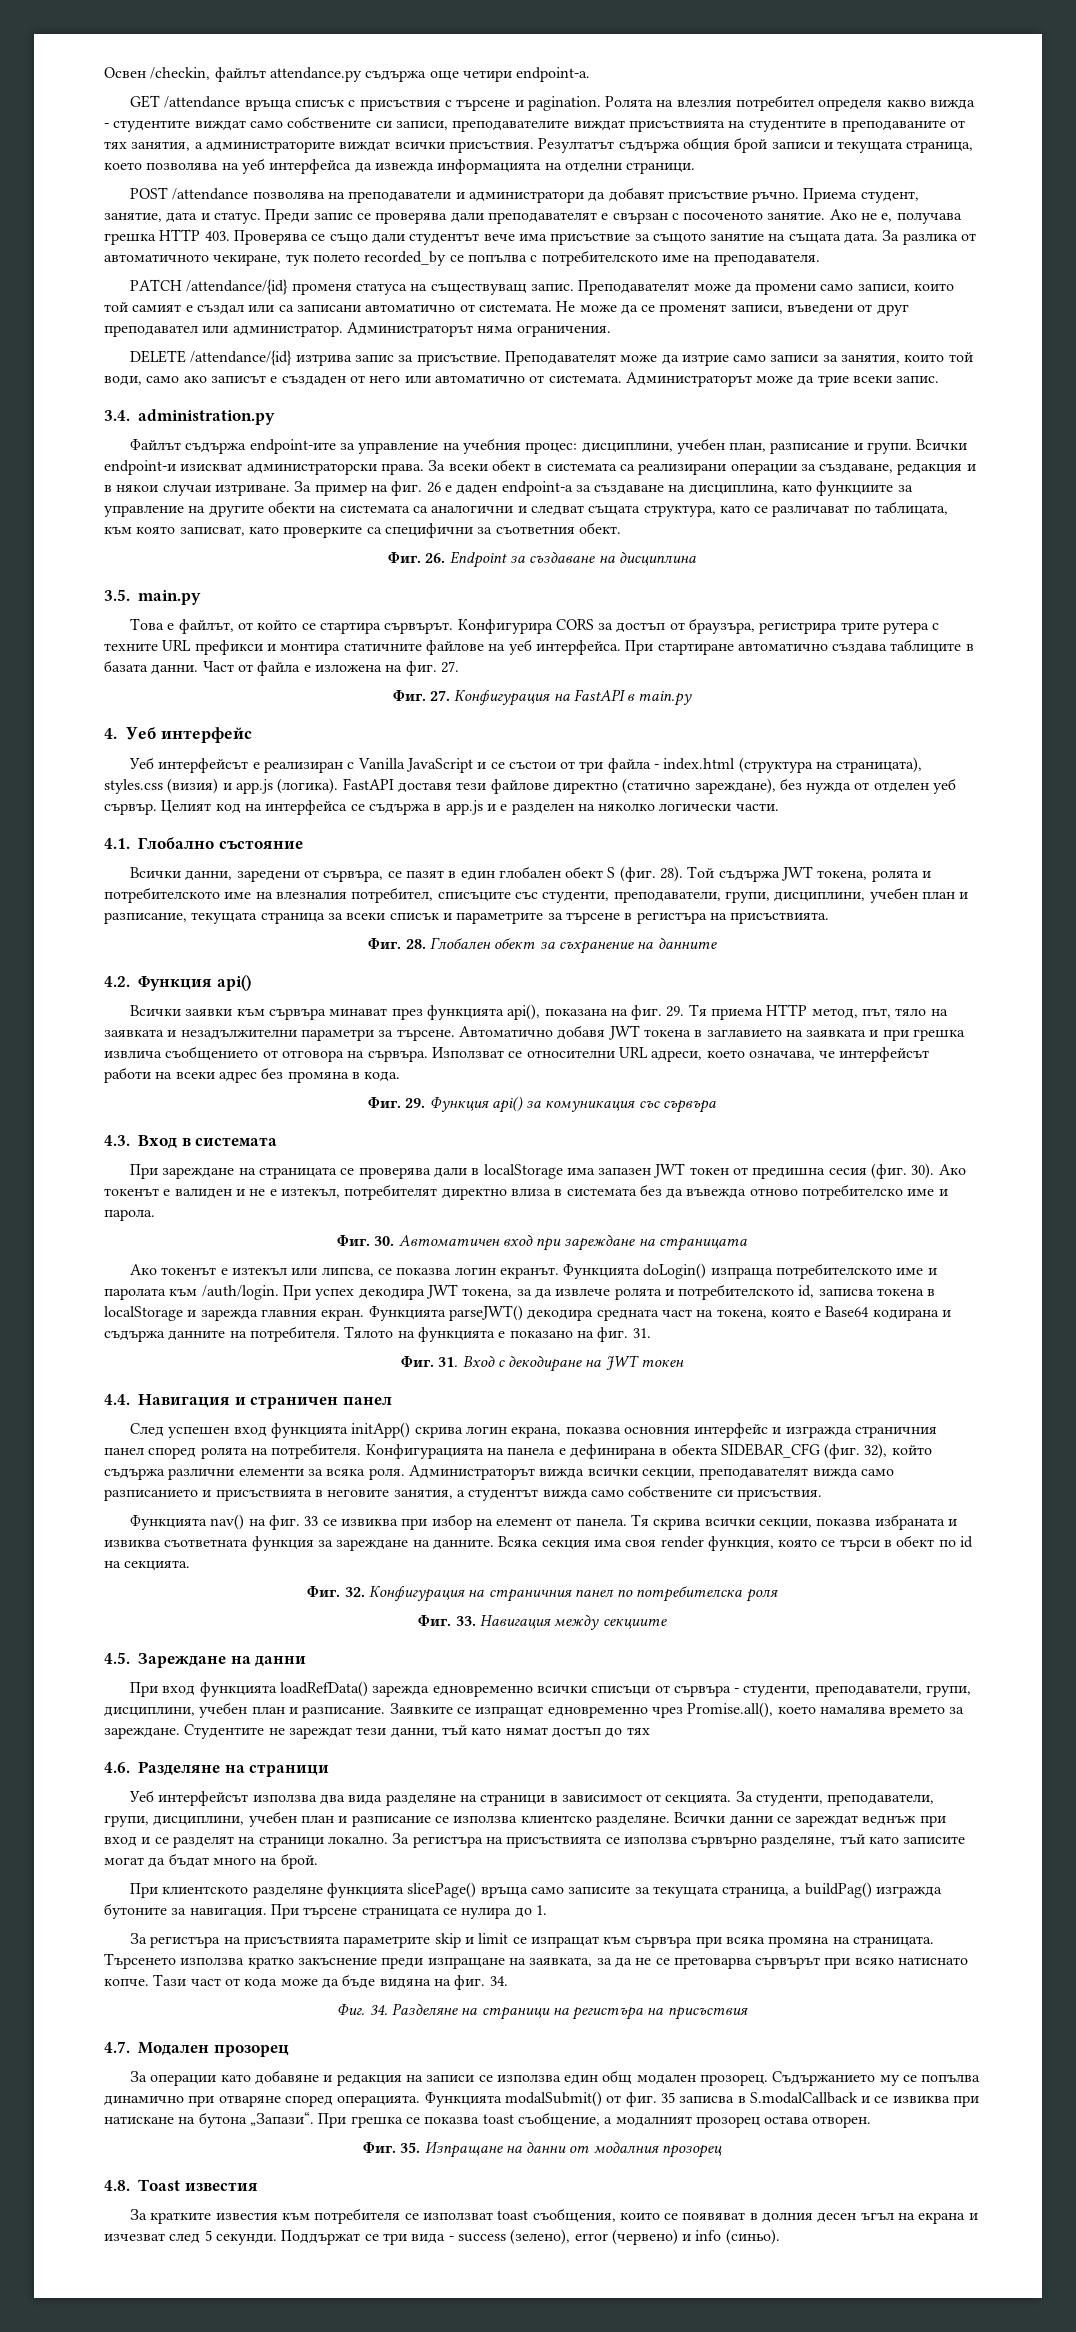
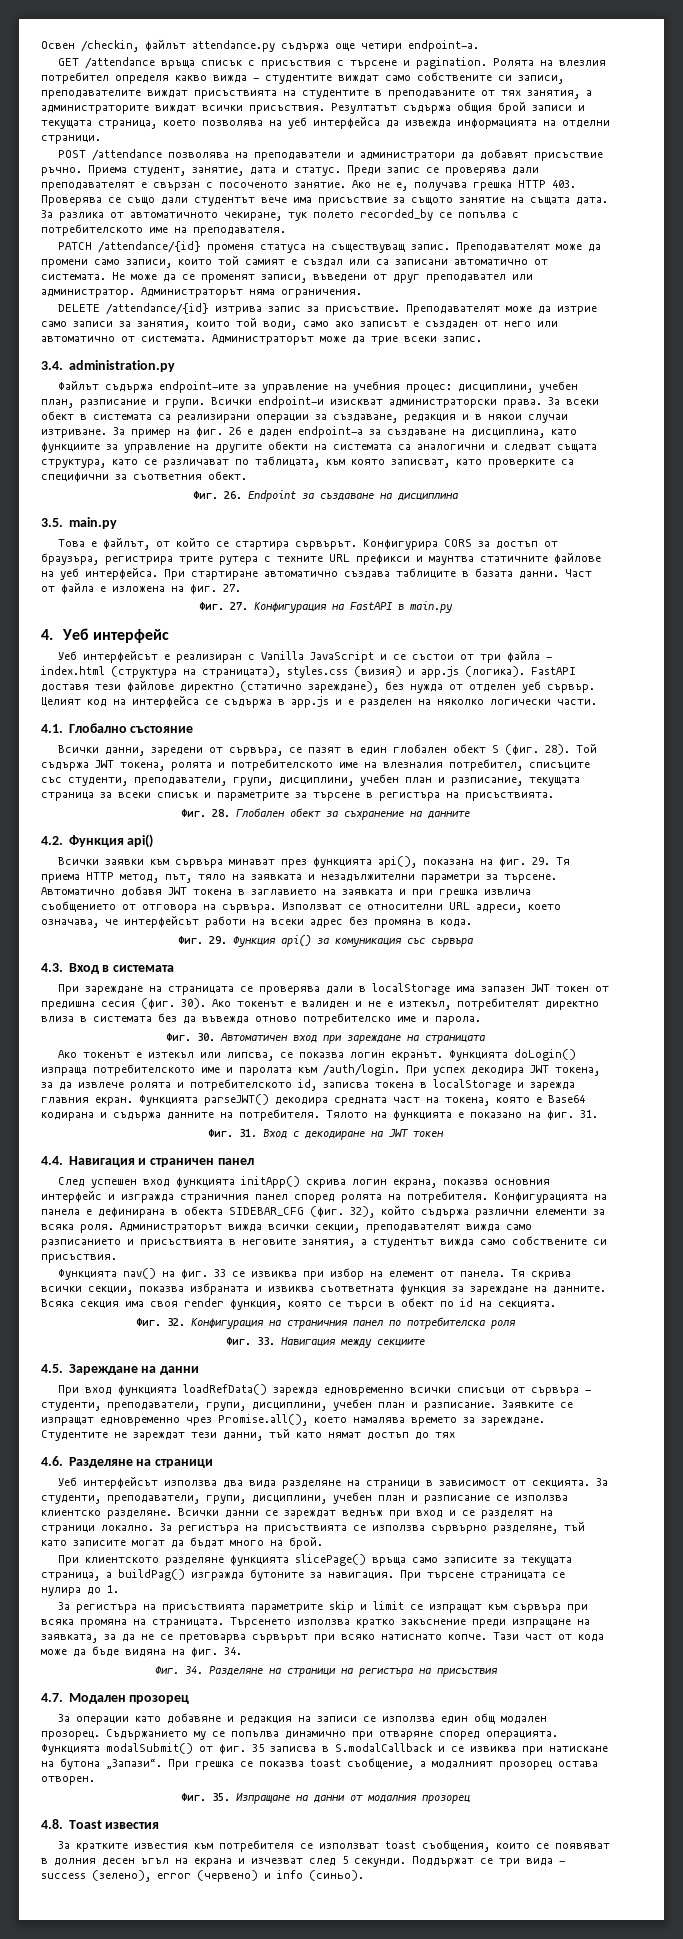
- Конфигурира CORS за достъп от браузъра, регистрира трите рутера с техните URL префикси и монтира статичните файлове на уеб интерфейса.
+ Конфигурира CORS за достъп от браузъра, регистрира трите рутера с техните URL префикси и маунтва статичните файлове на уеб интерфейса.

